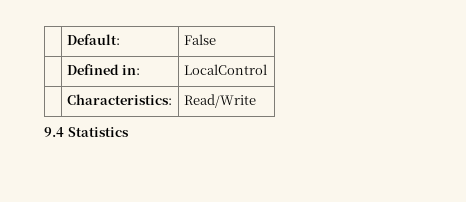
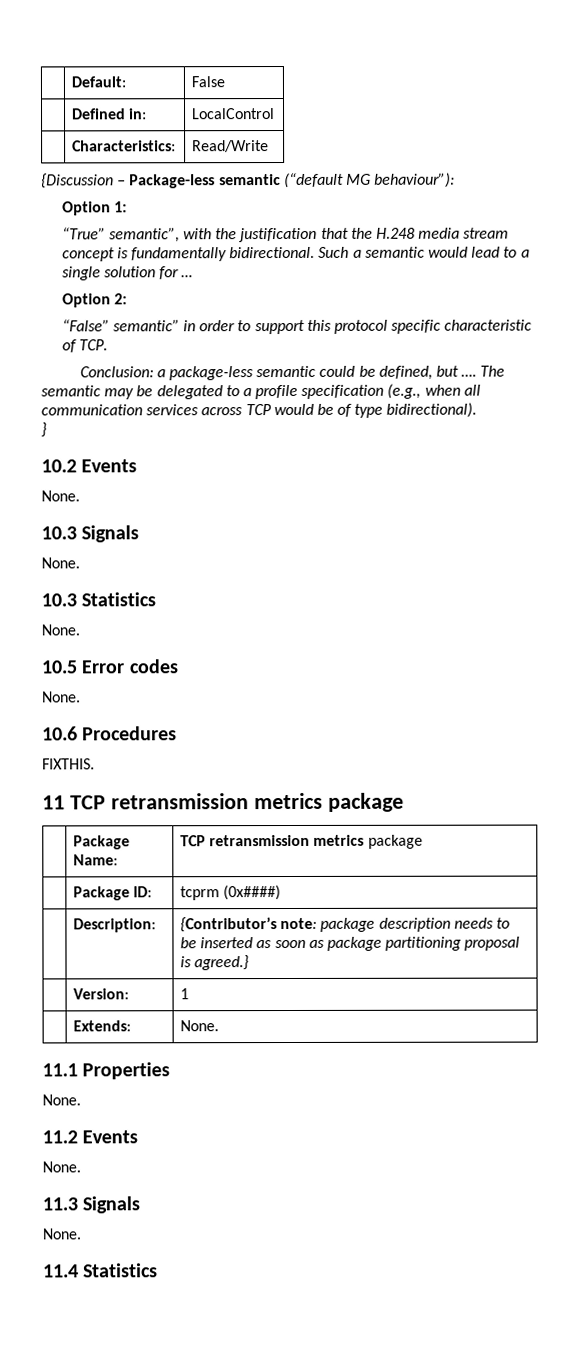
- 9.4 Statistics
+ {Discussion – Package-less semantic (“default MG behaviour”):
+ Option 1:
+ “True” semantic”, with the justification that the H.248 media stream concept is fundamentally bidirectional. Such a semantic would lead to a single solution for …
+ Option 2:
+ “False” semantic” in order to support this protocol specific characteristic of TCP.
+ Conclusion: a package-less semantic could be defined, but …. The semantic may be delegated to a profile specification (e.g., when all communication services across TCP would be of type bidirectional).
+ }
+ 10.2 Events
+ None.
+ 10.3 Signals
+ None.
+ 10.3 Statistics
+ None.
+ 10.5 Error codes
+ None.
+ 10.6 Procedures
+ FIXTHIS.
+ 11 TCP retransmission metrics package
+ | Package Name: | TCP retransmission metrics package
+ | Package ID: | tcprm (0x####)
+ | Description: | {Contributor’s note: package description needs to be inserted as soon as package partitioning proposal is agreed.}
+ | Version: | 1
+ | Extends: | None.
+ 11.1 Properties
+ None.
+ 11.2 Events
+ None.
+ 11.3 Signals
+ None.
+ 11.4 Statistics

